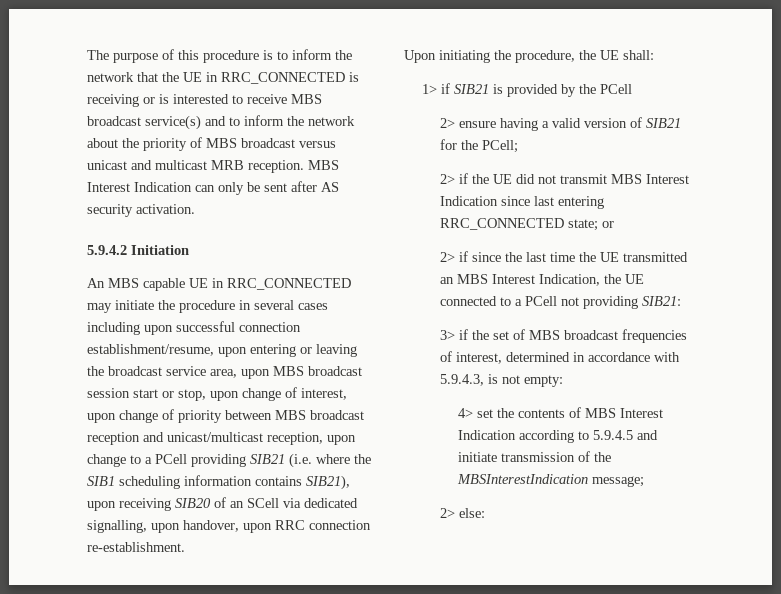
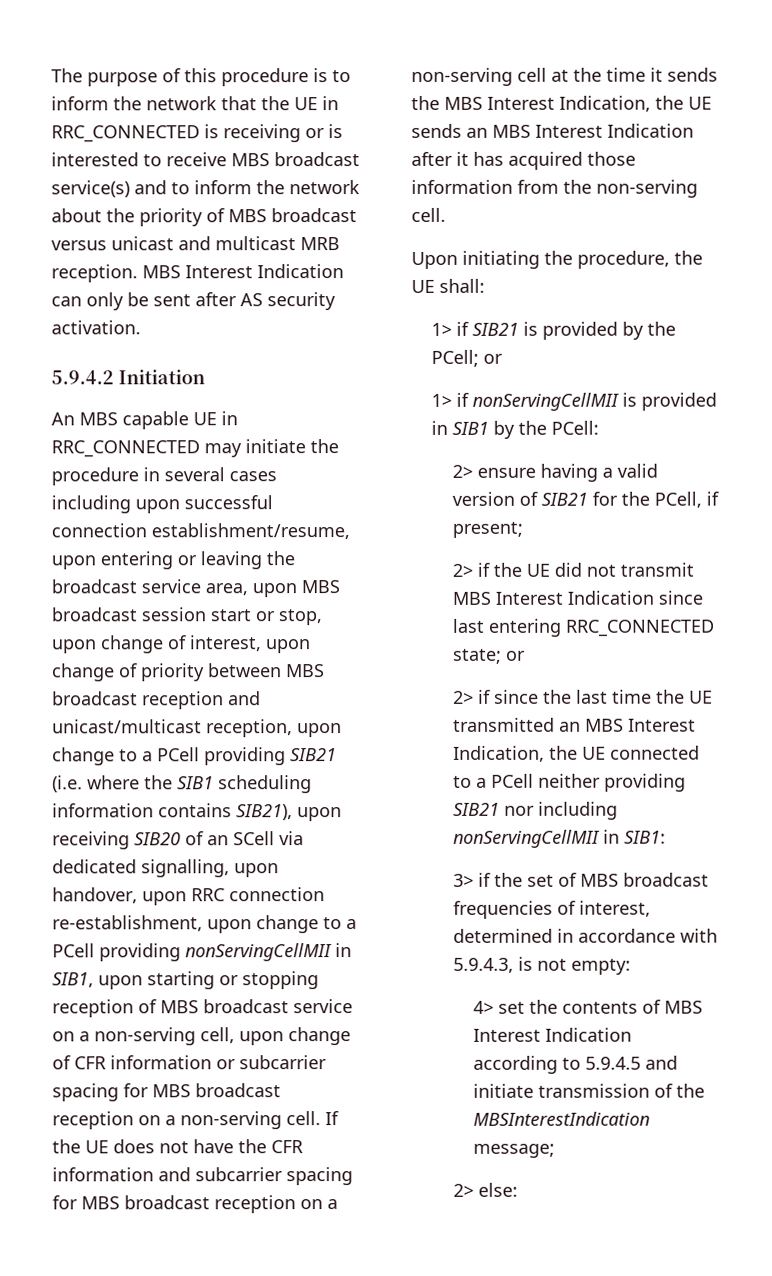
- An MBS capable UE in RRC_CONNECTED may initiate the procedure in several cases including upon successful connection establishment/resume, upon entering or leaving the broadcast service area, upon MBS broadcast session start or stop, upon change of interest, upon change of priority between MBS broadcast reception and unicast/multicast reception, upon change to a PCell providing SIB21 (i.e. where the SIB1 scheduling information contains SIB21), upon receiving SIB20 of an SCell via dedicated signalling, upon handover, upon RRC connection re-establishment.
+ An MBS capable UE in RRC_CONNECTED may initiate the procedure in several cases including upon successful connection establishment/resume, upon entering or leaving the broadcast service area, upon MBS broadcast session start or stop, upon change of interest, upon change of priority between MBS broadcast reception and unicast/multicast reception, upon change to a PCell providing SIB21 (i.e. where the SIB1 scheduling information contains SIB21), upon receiving SIB20 of an SCell via dedicated signalling, upon handover, upon RRC connection re-establishment, upon change to a PCell providing nonServingCellMII in SIB1, upon starting or stopping reception of MBS broadcast service on a non-serving cell, upon change of CFR information or subcarrier spacing for MBS broadcast reception on a non-serving cell. If the UE does not have the CFR information and subcarrier spacing for MBS broadcast reception on a non-serving cell at the time it sends the MBS Interest Indication, the UE sends an MBS Interest Indication after it has acquired those information from the non-serving cell.
- 1> if SIB21 is provided by the PCell
+ 1> if SIB21 is provided by the PCell; or
+ 1> if nonServingCellMII is provided in SIB1 by the PCell:
- 2> ensure having a valid version of SIB21 for the PCell;
+ 2> ensure having a valid version of SIB21 for the PCell, if present;
- 2> if since the last time the UE transmitted an MBS Interest Indication, the UE connected to a PCell not providing SIB21:
+ 2> if since the last time the UE transmitted an MBS Interest Indication, the UE connected to a PCell neither providing SIB21 nor including nonServingCellMII in SIB1:

